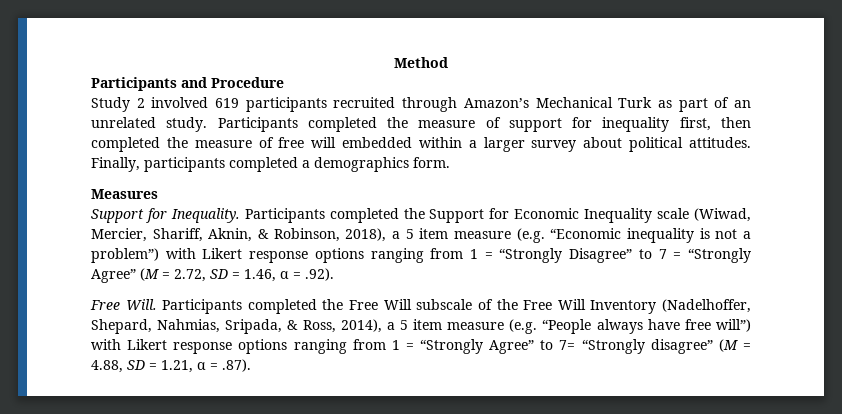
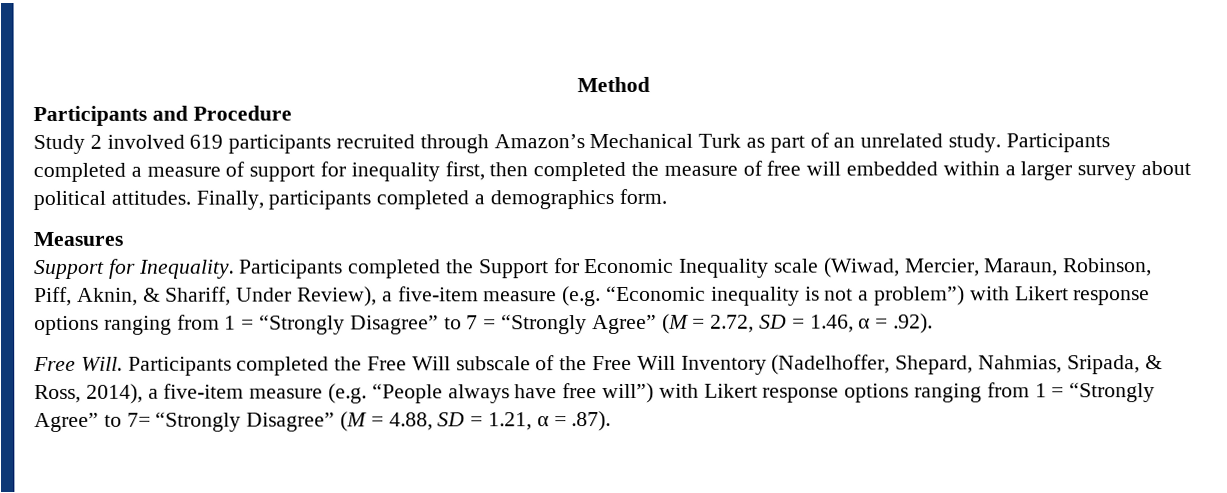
- Participants completed the measure of support for inequality first, then completed the measure of free will embedded within a larger survey about political attitudes.
+ Participants completed a measure of support for inequality first, then completed the measure of free will embedded within a larger survey about political attitudes.
- Participants completed the Support for Economic Inequality scale (Wiwad, Mercier, Shariff, Aknin, & Robinson, 2018), a 5 item measure (e.g. “Economic inequality is not a problem”) with Likert response options ranging from 1 = “Strongly Disagree” to 7 = “Strongly Agree” (M = 2.72, SD = 1.46, α = .92).
+ Participants completed the Support for Economic Inequality scale (Wiwad, Mercier, Maraun, Robinson, Piff, Aknin, & Shariff, Under Review), a five-item measure (e.g. “Economic inequality is not a problem”) with Likert response options ranging from 1 = “Strongly Disagree” to 7 = “Strongly Agree” (M = 2.72, SD = 1.46, α = .92).
- Participants completed the Free Will subscale of the Free Will Inventory (Nadelhoffer, Shepard, Nahmias, Sripada, & Ross, 2014), a 5 item measure (e.g. “People always have free will”) with Likert response options ranging from 1 = “Strongly Agree” to 7= “Strongly disagree” (M = 4.88, SD = 1.21, α = .87).
+ Participants completed the Free Will subscale of the Free Will Inventory (Nadelhoffer, Shepard, Nahmias, Sripada, & Ross, 2014), a five-item measure (e.g. “People always have free will”) with Likert response options ranging from 1 = “Strongly Agree” to 7= “Strongly Disagree” (M = 4.88, SD = 1.21, α = .87).

